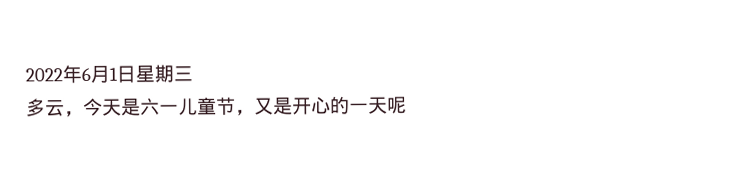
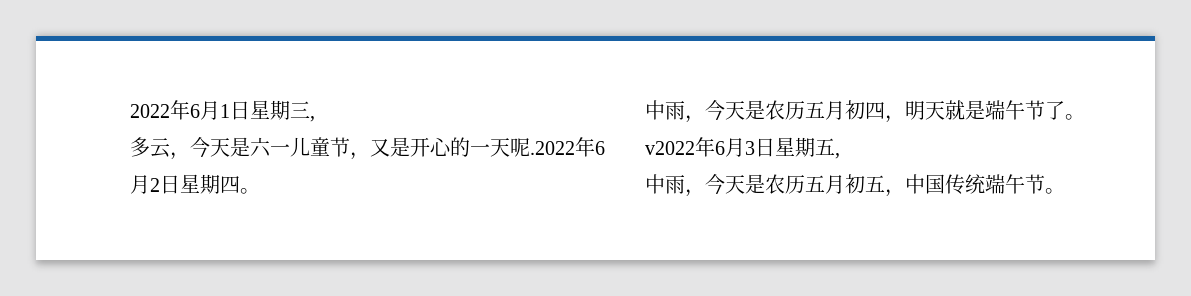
- 2022年6月1日星期三
+ 2022年6月1日星期三,
- 多云，今天是六一儿童节，又是开心的一天呢
+ 多云，今天是六一儿童节，又是开心的一天呢.2022年6月2日星期四。
+ 中雨，今天是农历五月初四，明天就是端午节了。v2022年6月3日星期五,
+ 中雨，今天是农历五月初五，中国传统端午节。

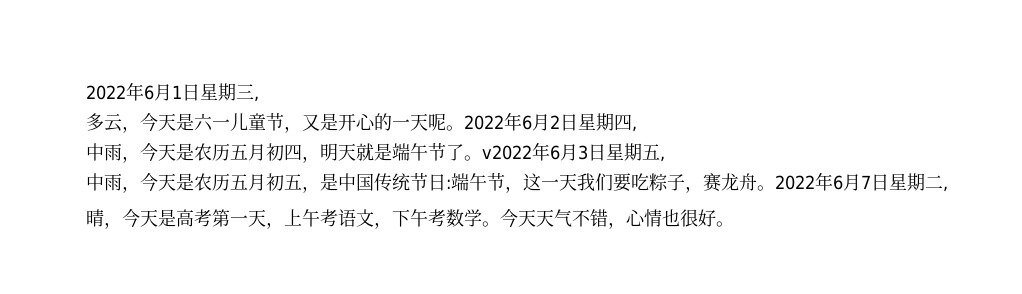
- 多云，今天是六一儿童节，又是开心的一天呢.2022年6月2日星期四。
+ 多云，今天是六一儿童节，又是开心的一天呢。2022年6月2日星期四,
- 中雨，今天是农历五月初五，中国传统端午节。
+ 中雨，今天是农历五月初五，是中国传统节日:端午节，这一天我们要吃粽子，赛龙舟。2022年6月7日星期二,
+ 晴，今天是高考第一天，上午考语文，下午考数学。今天天气不错，心情也很好。

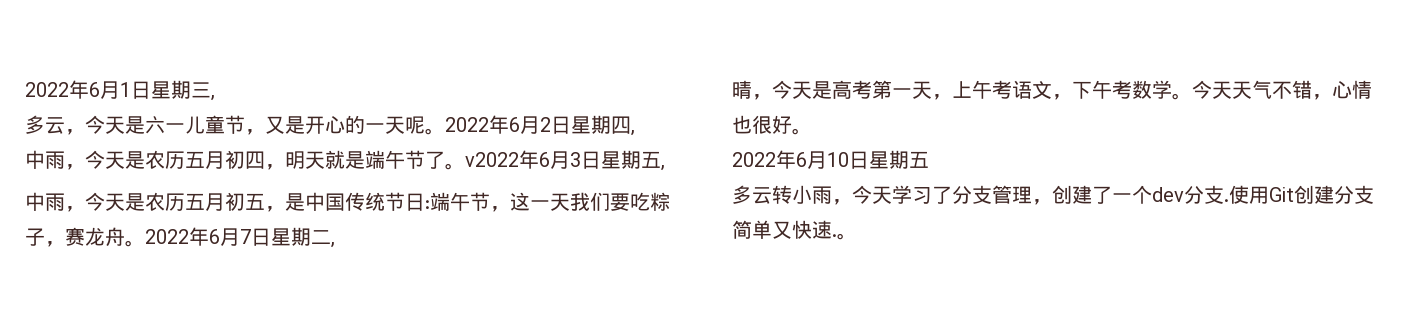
+ 2022年6月10日星期五
+ 多云转小雨，今天学习了分支管理，创建了一个dev分支.使用Git创建分支简单又快速.。

